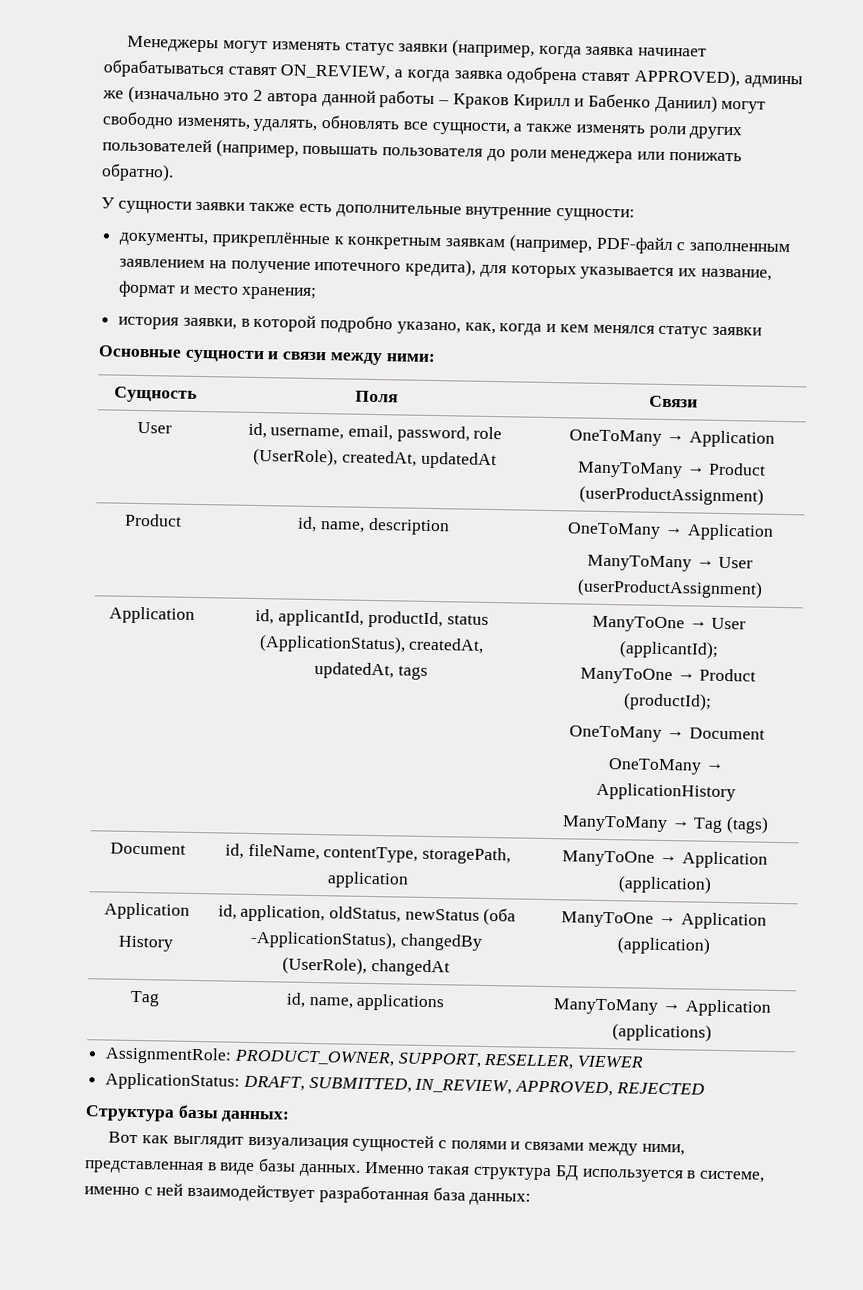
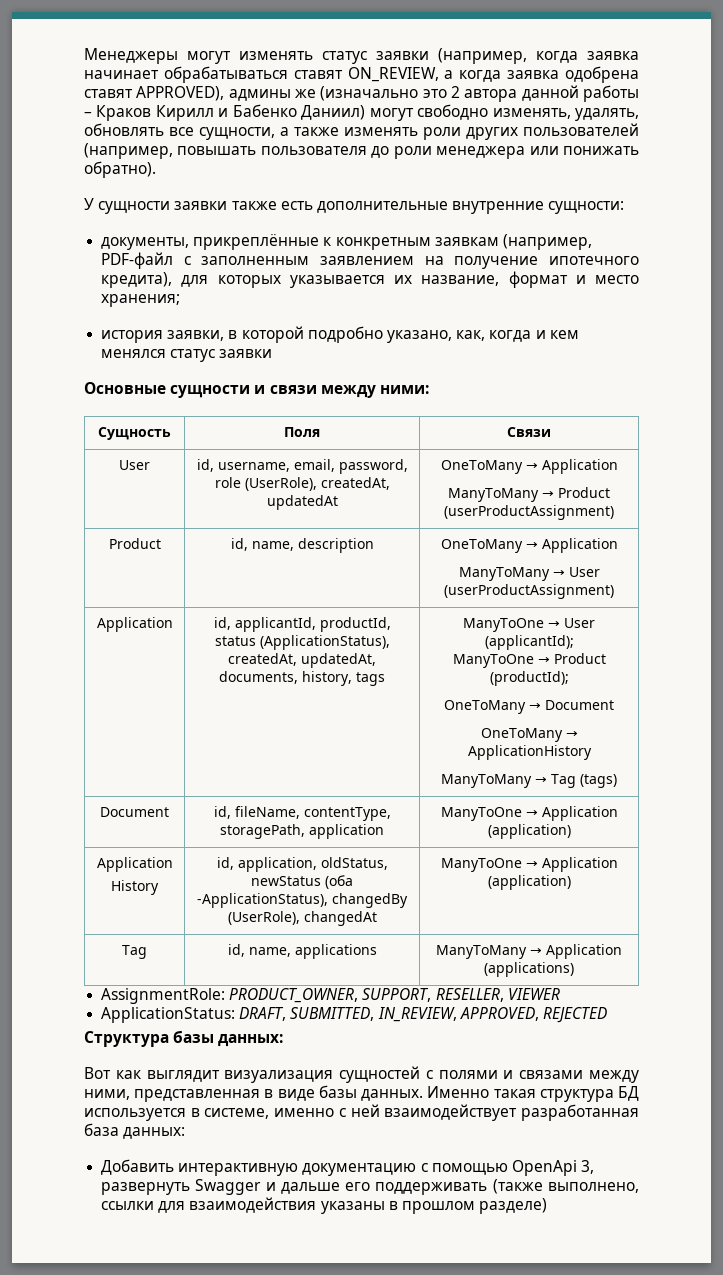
- Application | id, applicantId, productId, status (ApplicationStatus), createdAt, updatedAt, tags | ManyToOne → User (applicantId);
+ Application | id, applicantId, productId, status (ApplicationStatus), createdAt, updatedAt, documents, history, tags | ManyToOne → User (applicantId);
+ Добавить интерактивную документацию с помощью OpenApi 3, развернуть Swagger и дальше его поддерживать (также выполнено, ссылки для взаимодействия указаны в прошлом разделе)

